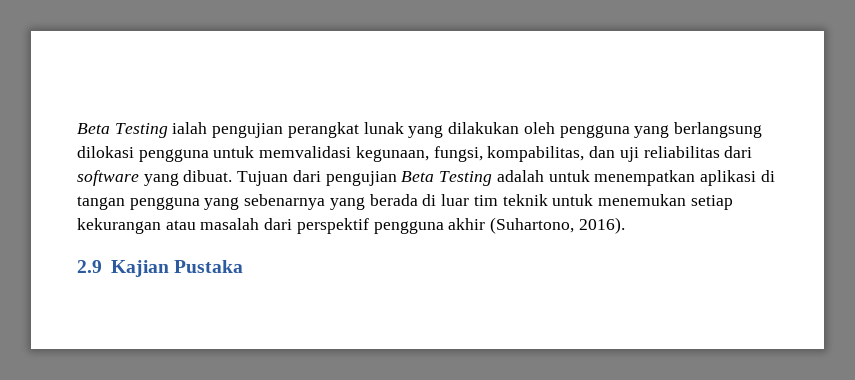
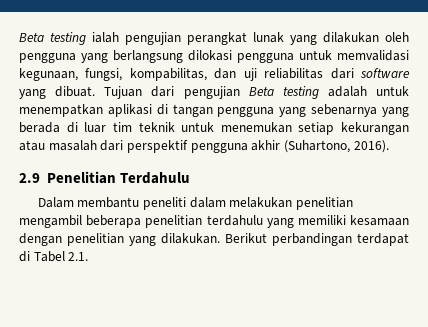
- Beta Testing ialah pengujian perangkat lunak yang dilakukan oleh pengguna yang berlangsung dilokasi pengguna untuk memvalidasi kegunaan, fungsi, kompabilitas, dan uji reliabilitas dari software yang dibuat.
+ Beta testing ialah pengujian perangkat lunak yang dilakukan oleh pengguna yang berlangsung dilokasi pengguna untuk memvalidasi kegunaan, fungsi, kompabilitas, dan uji reliabilitas dari software yang dibuat.
- Tujuan dari pengujian Beta Testing adalah untuk menempatkan aplikasi di tangan pengguna yang sebenarnya yang berada di luar tim teknik untuk menemukan setiap kekurangan atau masalah dari perspektif pengguna akhir (Suhartono, 2016).
+ Tujuan dari pengujian Beta testing adalah untuk menempatkan aplikasi di tangan pengguna yang sebenarnya yang berada di luar tim teknik untuk menemukan setiap kekurangan atau masalah dari perspektif pengguna akhir (Suhartono, 2016).
- 2.9 Kajian Pustaka
+ 2.9 Penelitian Terdahulu
+ Dalam membantu peneliti dalam melakukan penelitian mengambil beberapa penelitian terdahulu yang memiliki kesamaan dengan penelitian yang dilakukan. Berikut perbandingan terdapat di Tabel 2.1.

